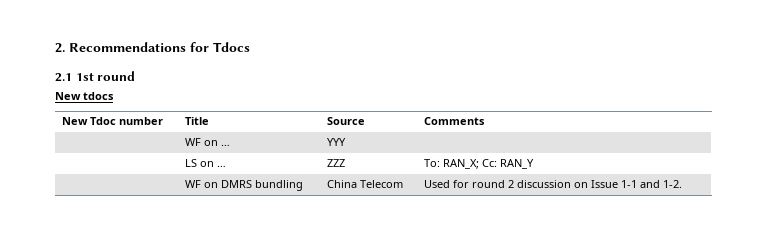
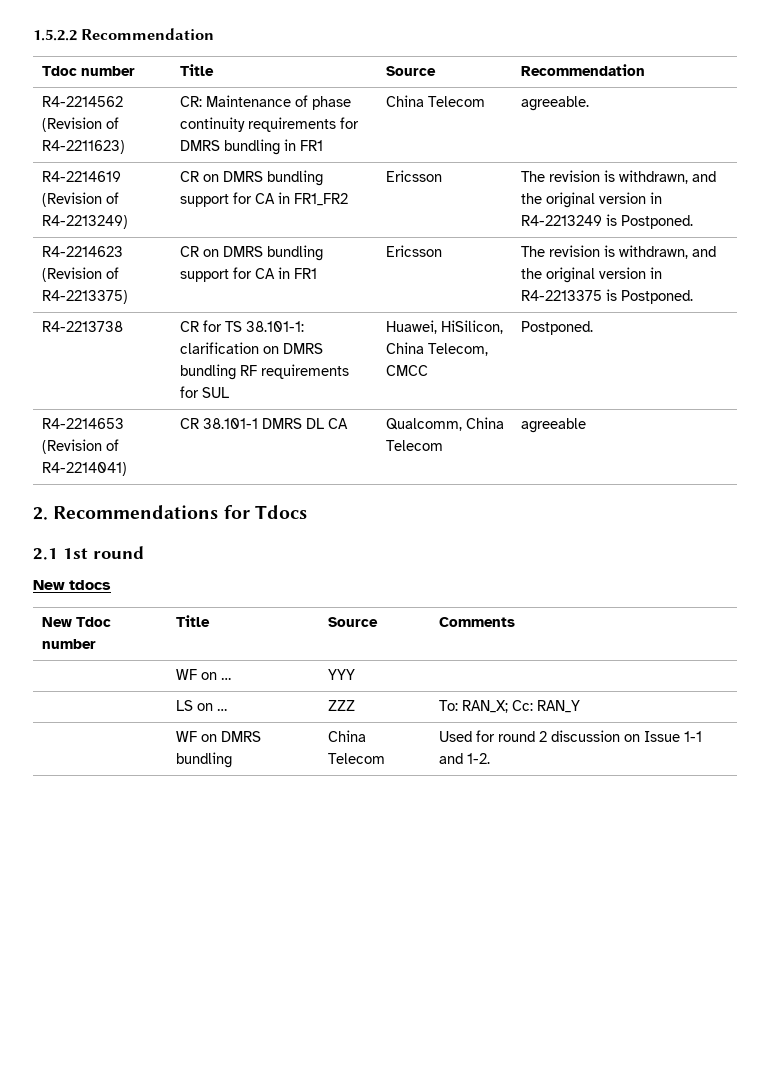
+ 1.5.2.2 Recommendation
+ Tdoc number | Title | Source | Recommendation
+ R4-2214562 (Revision of R4-2211623) | CR: Maintenance of phase continuity requirements for DMRS bundling in FR1 | China Telecom | agreeable.
+ R4-2214619 (Revision of R4-2213249) | CR on DMRS bundling support for CA in FR1_FR2 | Ericsson | The revision is withdrawn, and the original version in R4-2213249 is Postponed.
+ R4-2214623 (Revision of R4-2213375) | CR on DMRS bundling support for CA in FR1 | Ericsson | The revision is withdrawn, and the original version in R4-2213375 is Postponed.
+ R4-2213738 | CR for TS 38.101-1: clarification on DMRS bundling RF requirements for SUL | Huawei, HiSilicon, China Telecom, CMCC | Postponed.
+ R4-2214653 (Revision of R4-2214041) | CR 38.101-1 DMRS DL CA | Qualcomm, China Telecom | agreeable

